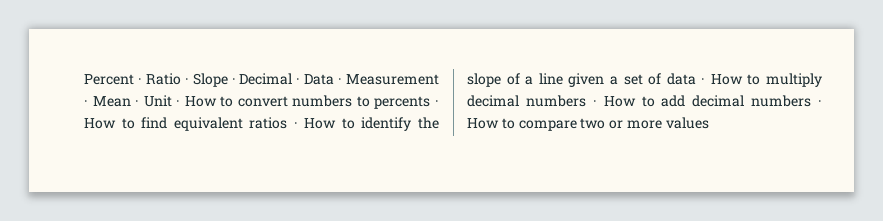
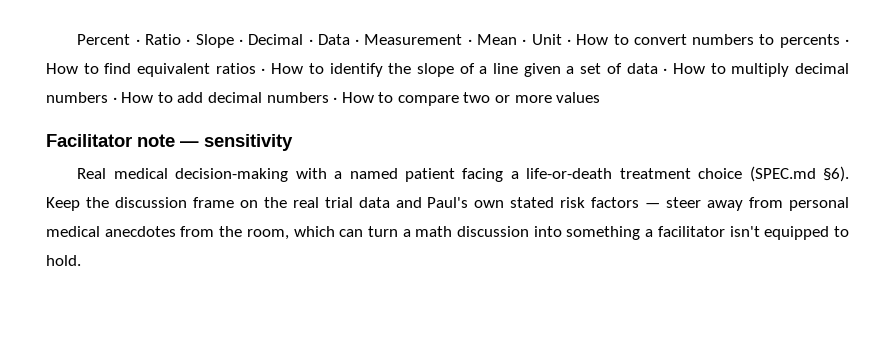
+ Facilitator note — sensitivity
+ Real medical decision-making with a named patient facing a life-or-death treatment choice (SPEC.md §6). Keep the discussion frame on the real trial data and Paul's own stated risk factors — steer away from personal medical anecdotes from the room, which can turn a math discussion into something a facilitator isn't equipped to hold.

